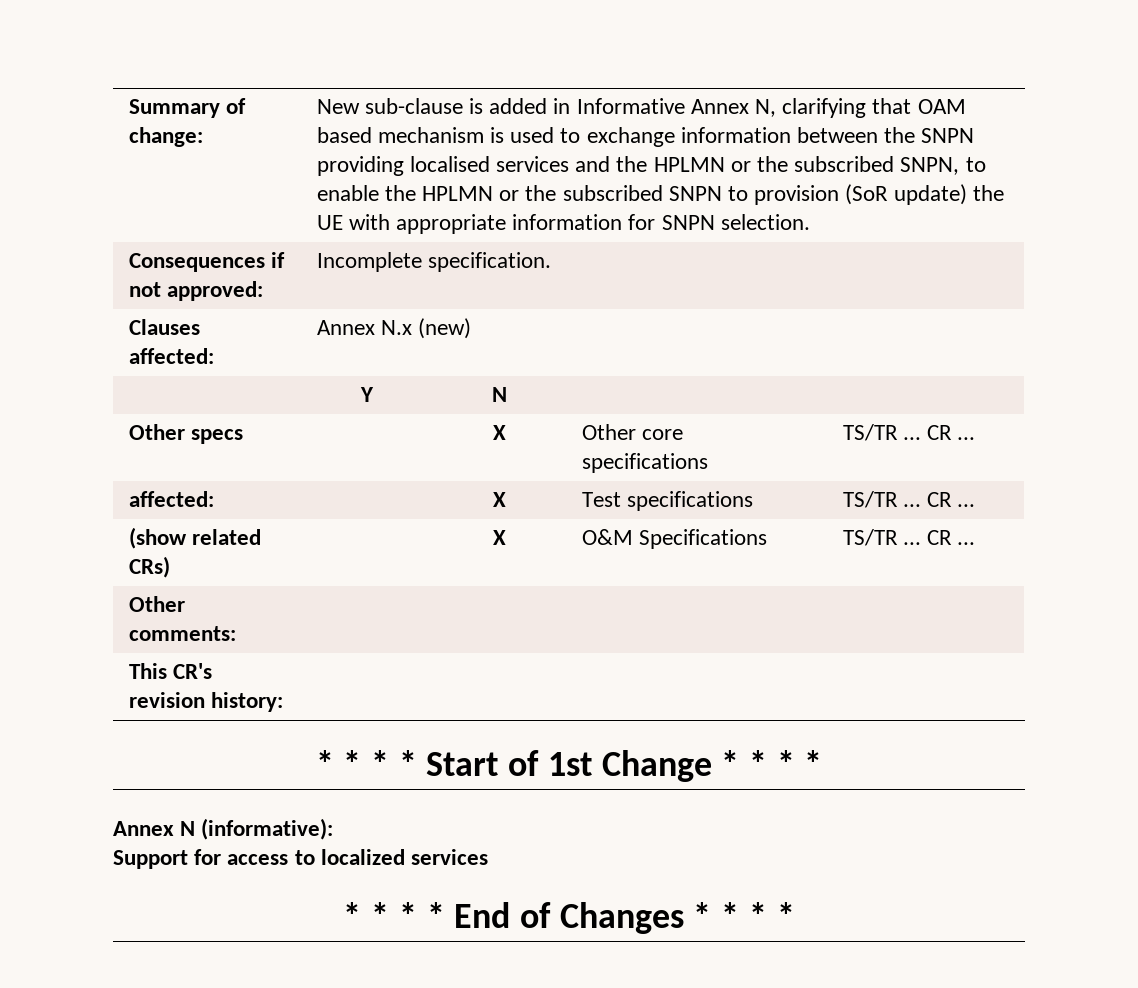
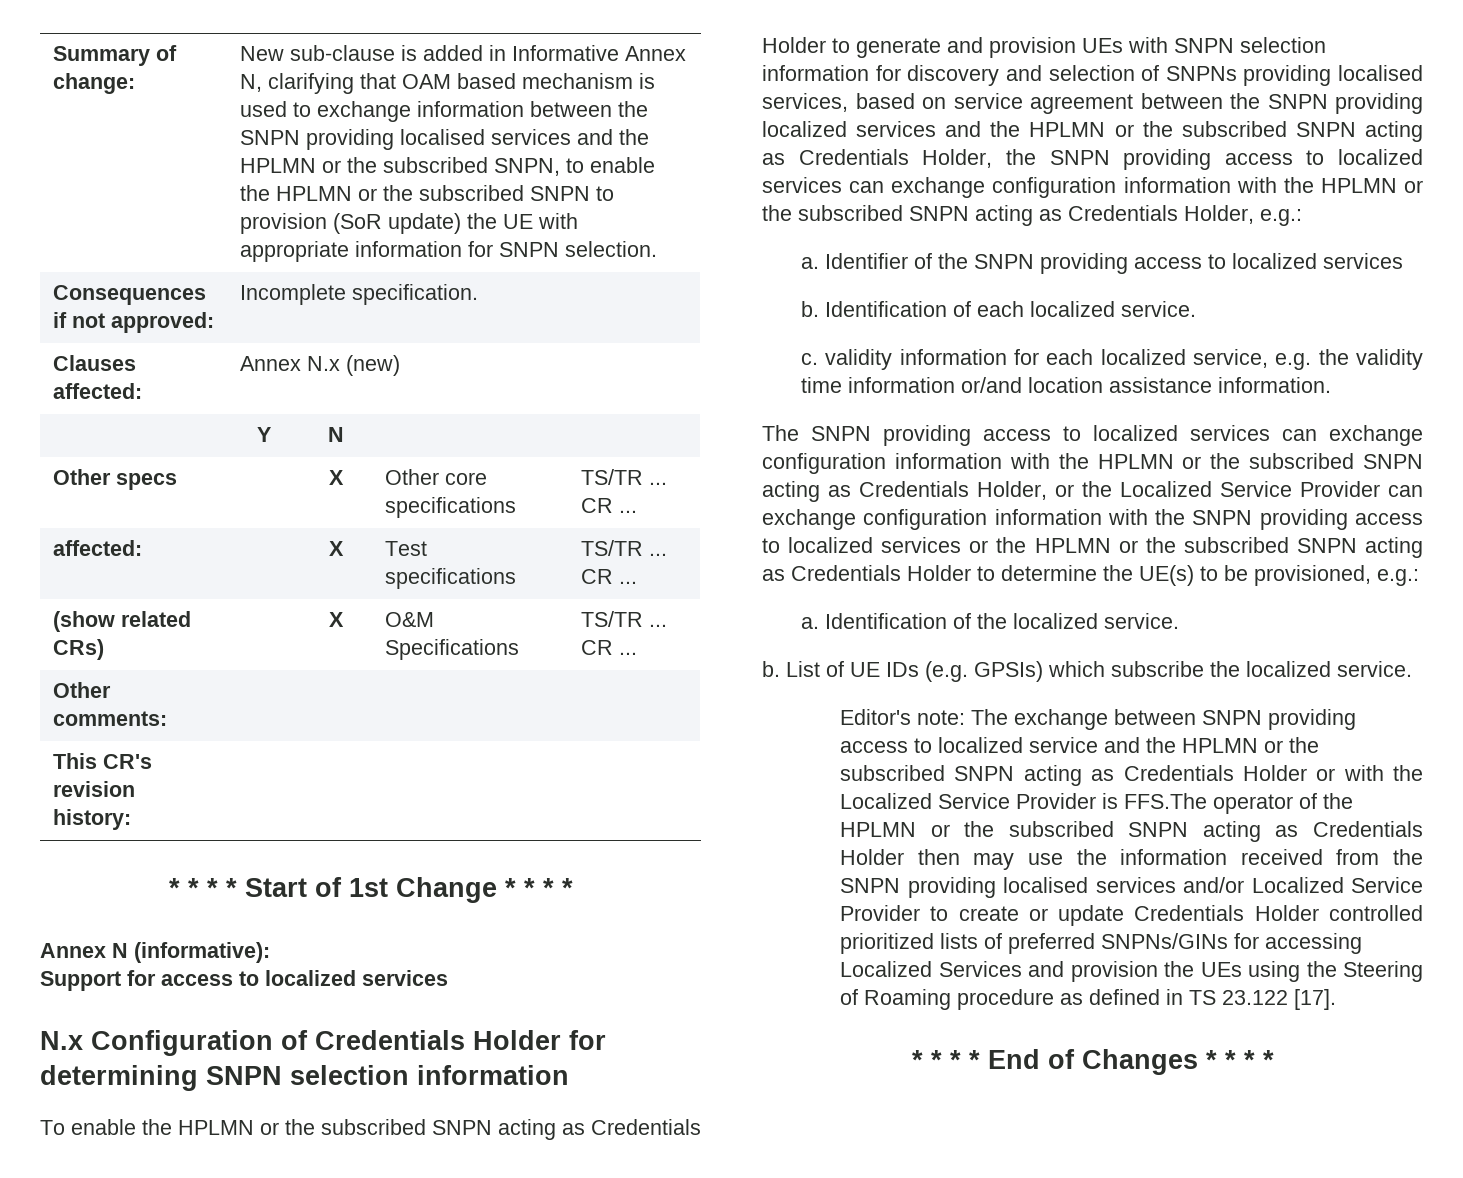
+ N.x Configuration of Credentials Holder for determining SNPN selection information
+ To enable the HPLMN or the subscribed SNPN acting as Credentials Holder to generate and provision UEs with SNPN selection information for discovery and selection of SNPNs providing localised services, based on service agreement between the SNPN providing localized services and the HPLMN or the subscribed SNPN acting as Credentials Holder, the SNPN providing access to localized services can exchange configuration information with the HPLMN or the subscribed SNPN acting as Credentials Holder, e.g.:
+ a. Identifier of the SNPN providing access to localized services
+ b. Identification of each localized service.
+ c. validity information for each localized service, e.g. the validity time information or/and location assistance information.
+ The SNPN providing access to localized services can exchange configuration information with the HPLMN or the subscribed SNPN acting as Credentials Holder, or the Localized Service Provider can exchange configuration information with the SNPN providing access to localized services or the HPLMN or the subscribed SNPN acting as Credentials Holder to determine the UE(s) to be provisioned, e.g.:
+ a. Identification of the localized service.
+ b. List of UE IDs (e.g. GPSIs) which subscribe the localized service.
+ Editor's note: The exchange between SNPN providing access to localized service and the HPLMN or the subscribed SNPN acting as Credentials Holder or with the Localized Service Provider is FFS.The operator of the HPLMN or the subscribed SNPN acting as Credentials Holder then may use the information received from the SNPN providing localised services and/or Localized Service Provider to create or update Credentials Holder controlled prioritized lists of preferred SNPNs/GINs for accessing Localized Services and provision the UEs using the Steering of Roaming procedure as defined in TS 23.122 [17].

